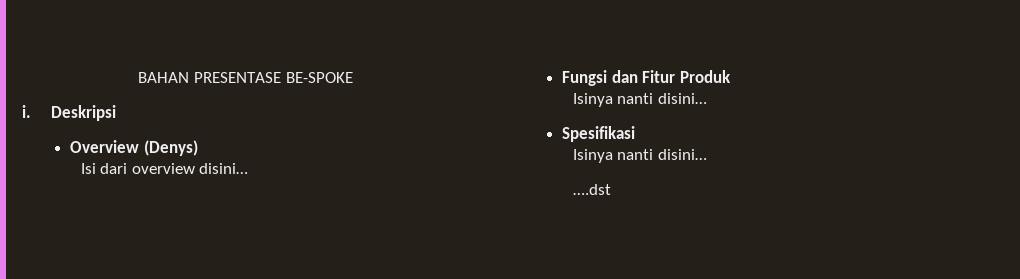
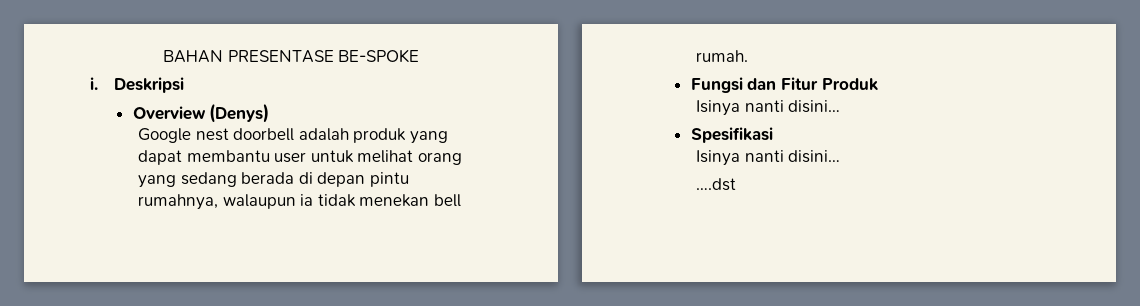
- Isi dari overview disini…
+ Google nest doorbell adalah produk yang dapat membantu user untuk melihat orang yang sedang berada di depan pintu rumahnya, walaupun ia tidak menekan bell rumah.

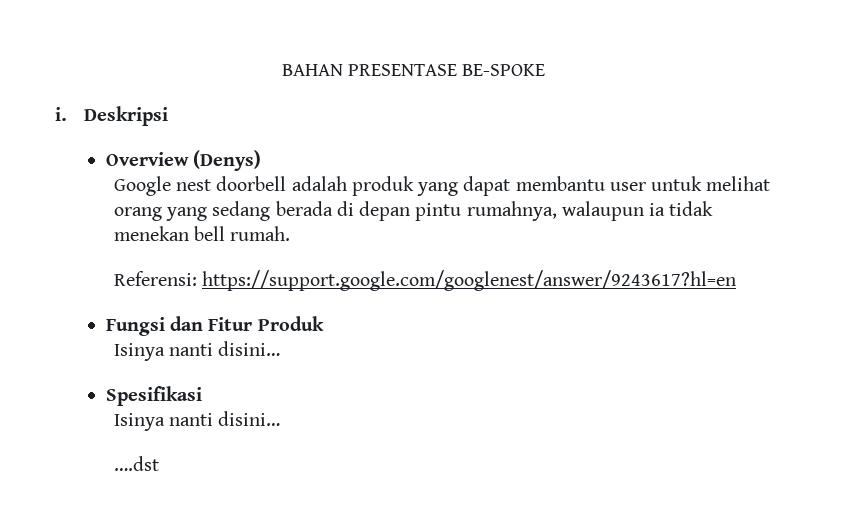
+ Referensi: https://support.google.com/googlenest/answer/9243617?hl=en

